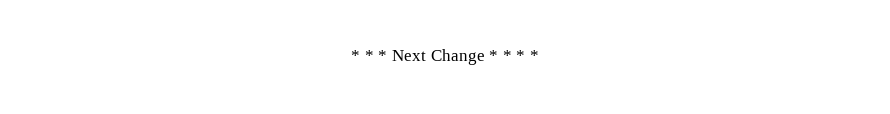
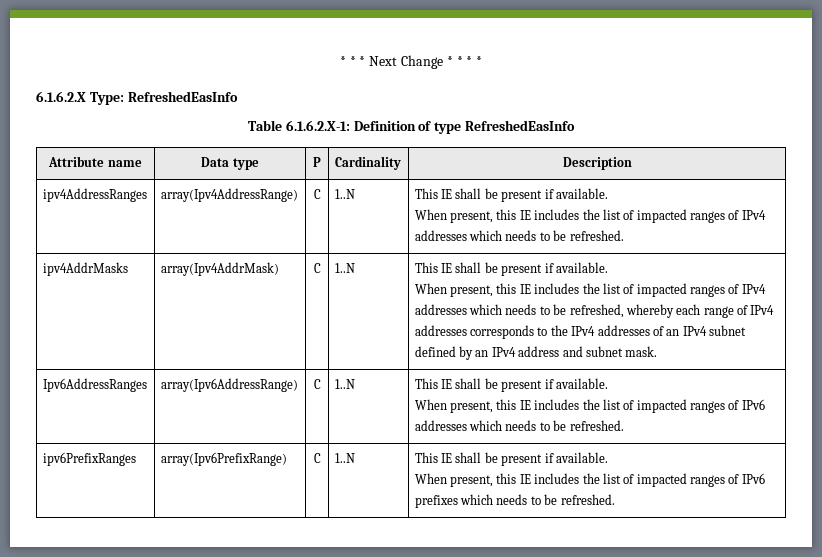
+ 6.1.6.2.X Type: RefreshedEasInfo
+ Table 6.1.6.2.X-1: Definition of type RefreshedEasInfo
+ Attribute name | Data type | P | Cardinality | Description
+ ipv4AddressRanges | array(Ipv4AddressRange) | C | 1..N | This IE shall be present if available.
+ When present, this IE includes the list of impacted ranges of IPv4 addresses which needs to be refreshed.
+ ipv4AddrMasks | array(Ipv4AddrMask) | C | 1..N | This IE shall be present if available.
+ When present, this IE includes the list of impacted ranges of IPv4 addresses which needs to be refreshed, whereby each range of IPv4 addresses corresponds to the IPv4 addresses of an IPv4 subnet defined by an IPv4 address and subnet mask.
+ Ipv6AddressRanges | array(Ipv6AddressRange) | C | 1..N | This IE shall be present if available.
+ When present, this IE includes the list of impacted ranges of IPv6 addresses which needs to be refreshed.
+ ipv6PrefixRanges | array(Ipv6PrefixRange) | C | 1..N | This IE shall be present if available.
+ When present, this IE includes the list of impacted ranges of IPv6 prefixes which needs to be refreshed.

